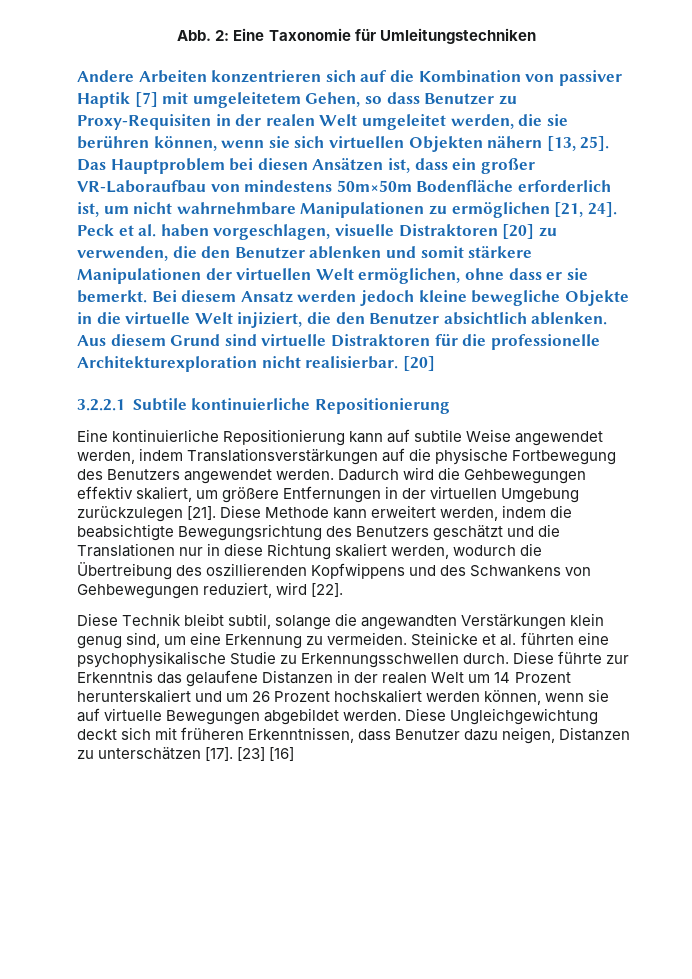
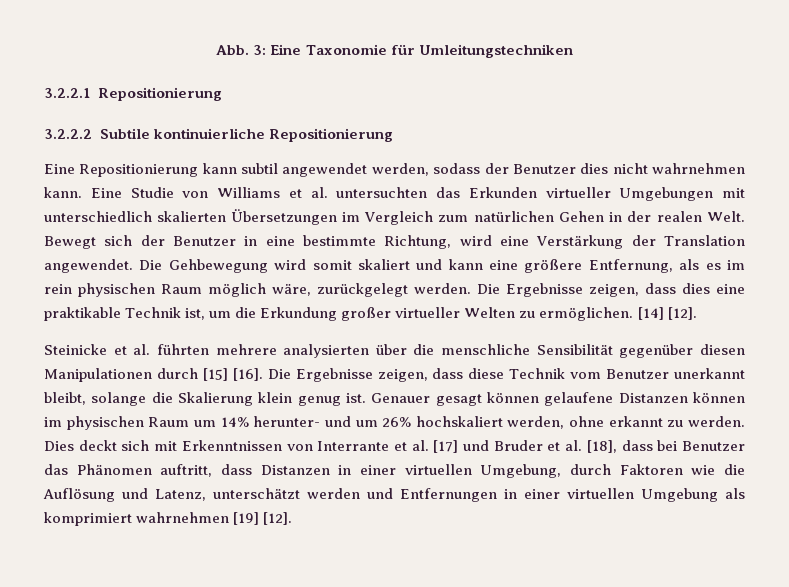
- Abb. 2: Eine Taxonomie für Umleitungstechniken
+ Abb. 3: Eine Taxonomie für Umleitungstechniken
- Andere Arbeiten konzentrieren sich auf die Kombination von passiver Haptik [7] mit umgeleitetem Gehen, so dass Benutzer zu Proxy-Requisiten in der realen Welt umgeleitet werden, die sie berühren können, wenn sie sich virtuellen Objekten nähern [13, 25]. Das Hauptproblem bei diesen Ansätzen ist, dass ein großer VR-Laboraufbau von mindestens 50m×50m Bodenfläche erforderlich ist, um nicht wahrnehmbare Manipulationen zu ermöglichen [21, 24]. Peck et al. haben vorgeschlagen, visuelle Distraktoren [20] zu verwenden, die den Benutzer ablenken und somit stärkere Manipulationen der virtuellen Welt ermöglichen, ohne dass er sie bemerkt. Bei diesem Ansatz werden jedoch kleine bewegliche Objekte in die virtuelle Welt injiziert, die den Benutzer absichtlich ablenken. Aus diesem Grund sind virtuelle Distraktoren für die professionelle Architekturexploration nicht realisierbar. [20]
- 3.2.2.1 Subtile kontinuierliche Repositionierung
+ 3.2.2.1 Repositionierung
+ 3.2.2.2 Subtile kontinuierliche Repositionierung
- Eine kontinuierliche Repositionierung kann auf subtile Weise angewendet werden, indem Translationsverstärkungen auf die physische Fortbewegung des Benutzers angewendet werden. Dadurch wird die Gehbewegungen effektiv skaliert, um größere Entfernungen in der virtuellen Umgebung zurückzulegen [21]. Diese Methode kann erweitert werden, indem die beabsichtigte Bewegungsrichtung des Benutzers geschätzt und die Translationen nur in diese Richtung skaliert werden, wodurch die Übertreibung des oszillierenden Kopfwippens und des Schwankens von Gehbewegungen reduziert, wird [22].
- Diese Technik bleibt subtil, solange die angewandten Verstärkungen klein genug sind, um eine Erkennung zu vermeiden. Steinicke et al. führten eine psychophysikalische Studie zu Erkennungsschwellen durch. Diese führte zur Erkenntnis das gelaufene Distanzen in der realen Welt um 14 Prozent herunterskaliert und um 26 Prozent hochskaliert werden können, wenn sie auf virtuelle Bewegungen abgebildet werden. Diese Ungleichgewichtung deckt sich mit früheren Erkenntnissen, dass Benutzer dazu neigen, Distanzen zu unterschätzen [17]. [23] [16]
+ Eine Repositionierung kann subtil angewendet werden, sodass der Benutzer dies nicht wahrnehmen kann. Eine Studie von Williams et al. untersuchten das Erkunden virtueller Umgebungen mit unterschiedlich skalierten Übersetzungen im Vergleich zum natürlichen Gehen in der realen Welt. Bewegt sich der Benutzer in eine bestimmte Richtung, wird eine Verstärkung der Translation angewendet. Die Gehbewegung wird somit skaliert und kann eine größere Entfernung, als es im rein physischen Raum möglich wäre, zurückgelegt werden. Die Ergebnisse zeigen, dass dies eine praktikable Technik ist, um die Erkundung großer virtueller Welten zu ermöglichen. [14] [12].
+ Steinicke et al. führten mehrere analysierten über die menschliche Sensibilität gegenüber diesen Manipulationen durch [15] [16]. Die Ergebnisse zeigen, dass diese Technik vom Benutzer unerkannt bleibt, solange die Skalierung klein genug ist. Genauer gesagt können gelaufene Distanzen können im physischen Raum um 14% herunter- und um 26% hochskaliert werden, ohne erkannt zu werden. Dies deckt sich mit Erkenntnissen von Interrante et al. [17] und Bruder et al. [18], dass bei Benutzer das Phänomen auftritt, dass Distanzen in einer virtuellen Umgebung, durch Faktoren wie die Auflösung und Latenz, unterschätzt werden und Entfernungen in einer virtuellen Umgebung als komprimiert wahrnehmen [19] [12].

